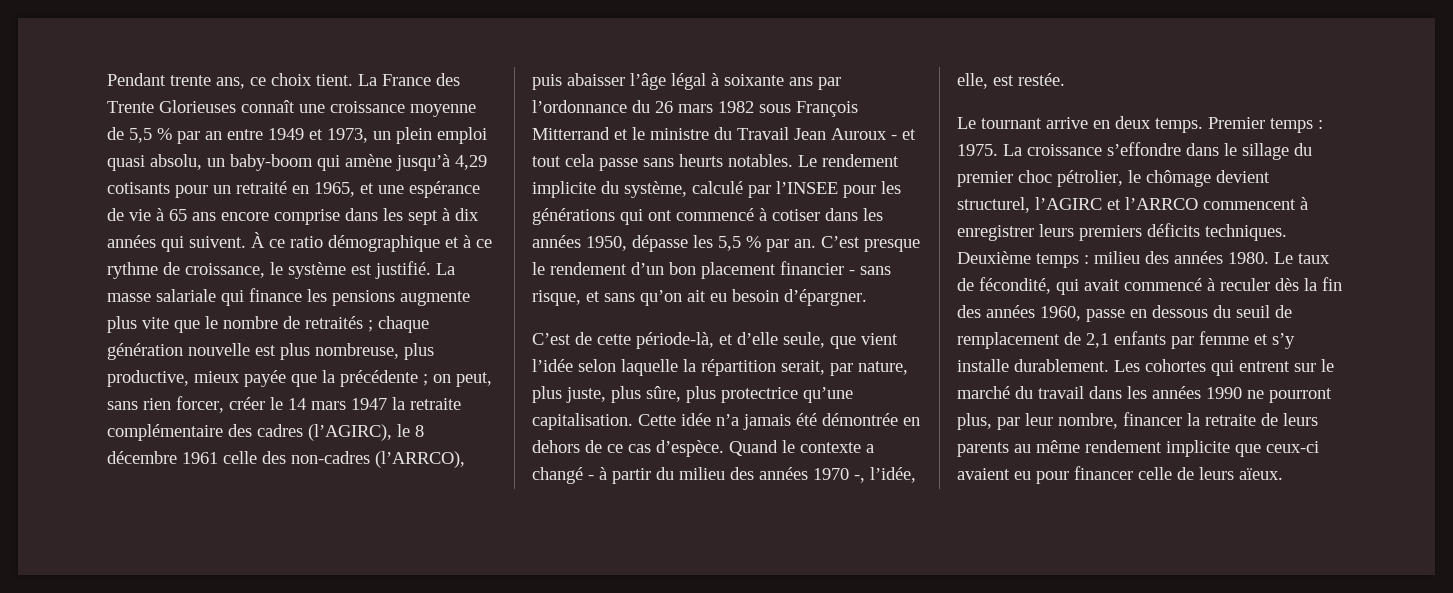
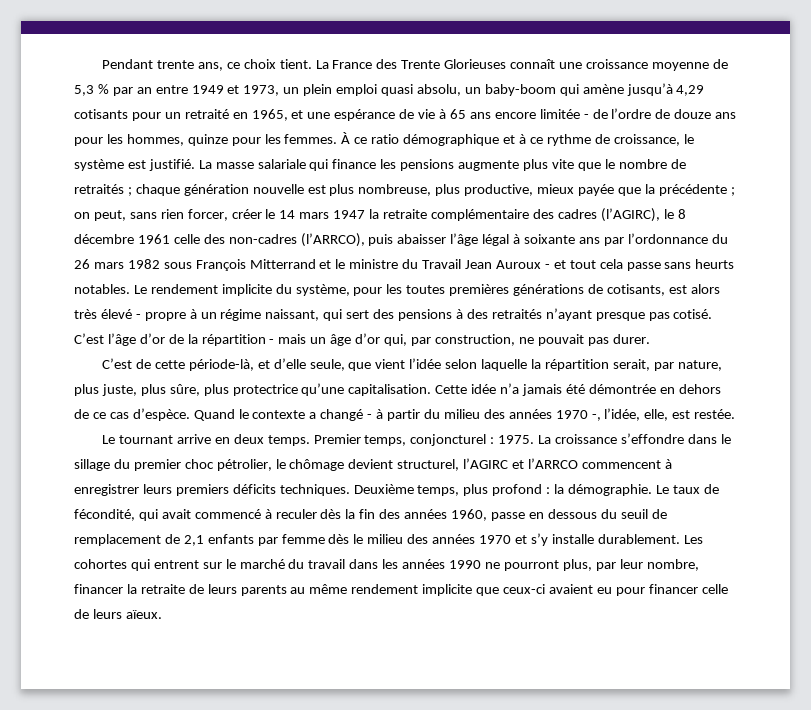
- La France des Trente Glorieuses connaît une croissance moyenne de 5,5 % par an entre 1949 et 1973, un plein emploi quasi absolu, un baby-boom qui amène jusqu’à 4,29 cotisants pour un retraité en 1965, et une espérance de vie à 65 ans encore comprise dans les sept à dix années qui suivent.
+ La France des Trente Glorieuses connaît une croissance moyenne de 5,3 % par an entre 1949 et 1973, un plein emploi quasi absolu, un baby-boom qui amène jusqu’à 4,29 cotisants pour un retraité en 1965, et une espérance de vie à 65 ans encore limitée - de l’ordre de douze ans pour les hommes, quinze pour les femmes.
- Le rendement implicite du système, calculé par l’INSEE pour les générations qui ont commencé à cotiser dans les années 1950, dépasse les 5,5 % par an. C’est presque le rendement d’un bon placement financier - sans risque, et sans qu’on ait eu besoin d’épargner.
+ Le rendement implicite du système, pour les toutes premières générations de cotisants, est alors très élevé - propre à un régime naissant, qui sert des pensions à des retraités n’ayant presque pas cotisé. C’est l’âge d’or de la répartition - mais un âge d’or qui, par construction, ne pouvait pas durer.
- Premier temps : 1975.
+ Premier temps, conjoncturel : 1975.
- Deuxième temps : milieu des années 1980.
+ Deuxième temps, plus profond : la démographie.
- Le taux de fécondité, qui avait commencé à reculer dès la fin des années 1960, passe en dessous du seuil de remplacement de 2,1 enfants par femme et s’y installe durablement.
+ Le taux de fécondité, qui avait commencé à reculer dès la fin des années 1960, passe en dessous du seuil de remplacement de 2,1 enfants par femme dès le milieu des années 1970 et s’y installe durablement.

